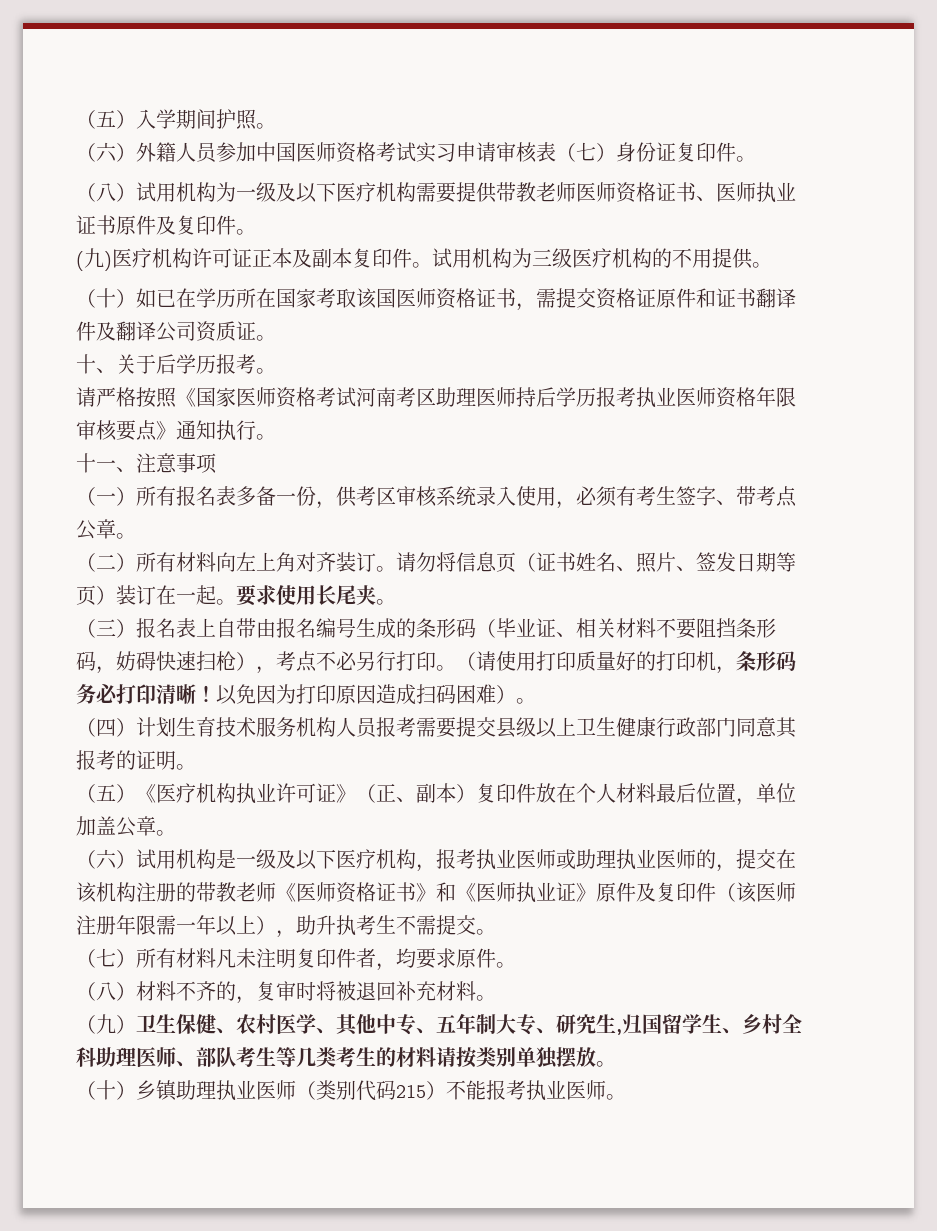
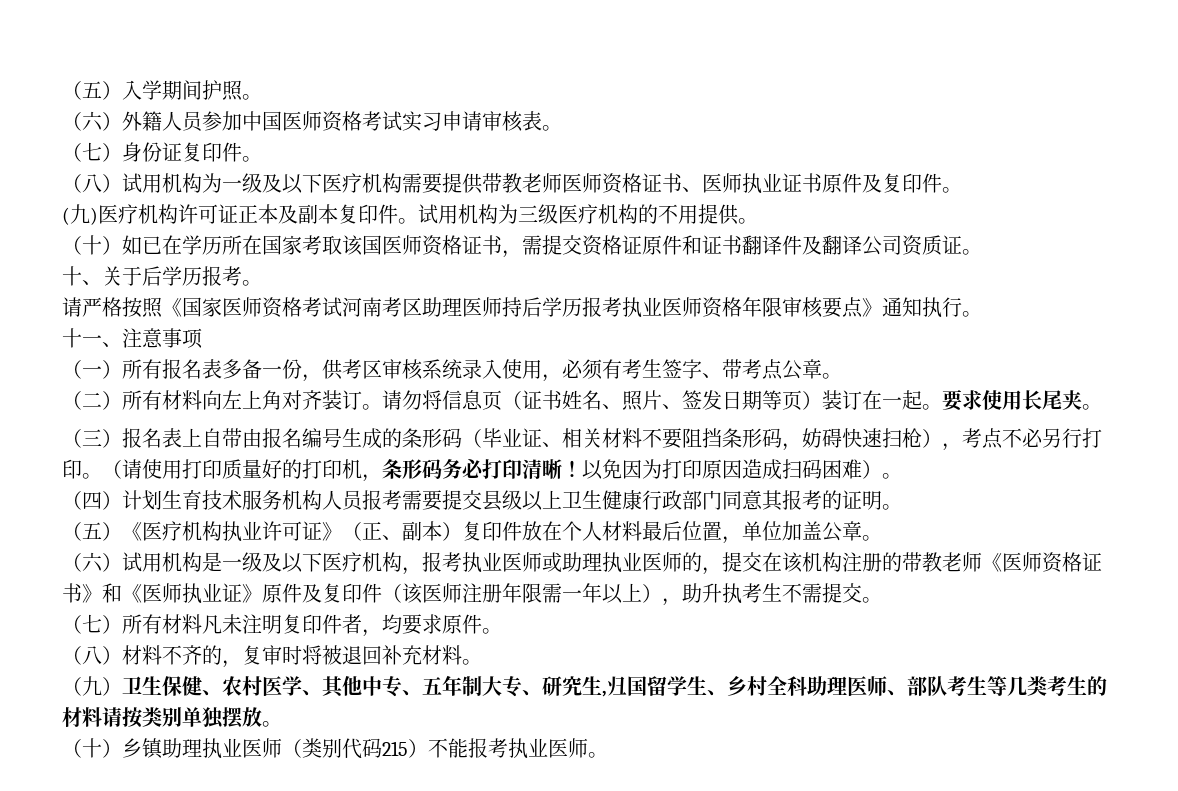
- （六）外籍人员参加中国医师资格考试实习申请审核表（七）身份证复印件。
+ （六）外籍人员参加中国医师资格考试实习申请审核表。
+ （七）身份证复印件。

